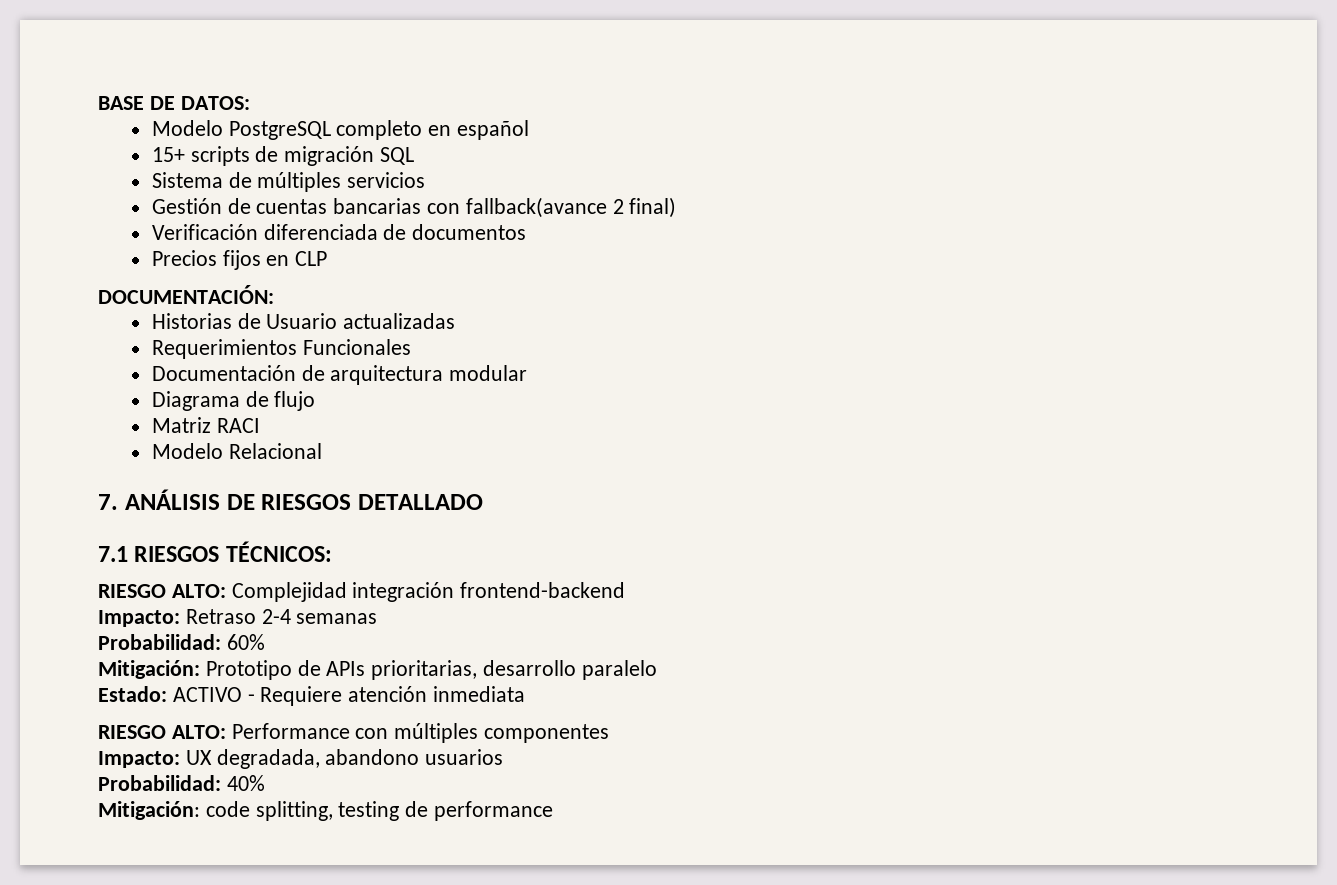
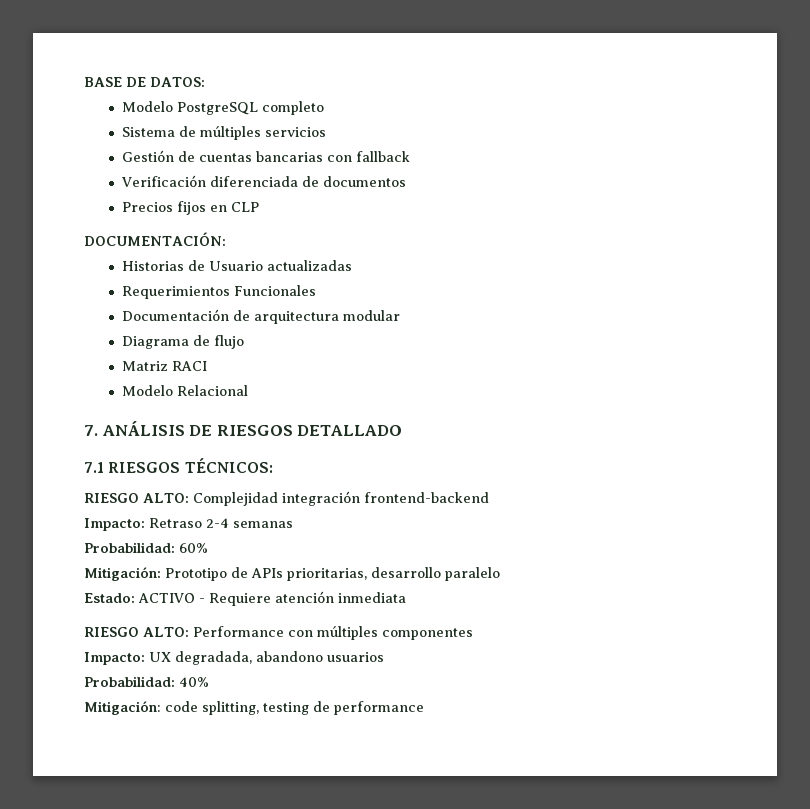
- Modelo PostgreSQL completo en español
- 15+ scripts de migración SQL
+ Modelo PostgreSQL completo
- Gestión de cuentas bancarias con fallback(avance 2 final)
+ Gestión de cuentas bancarias con fallback

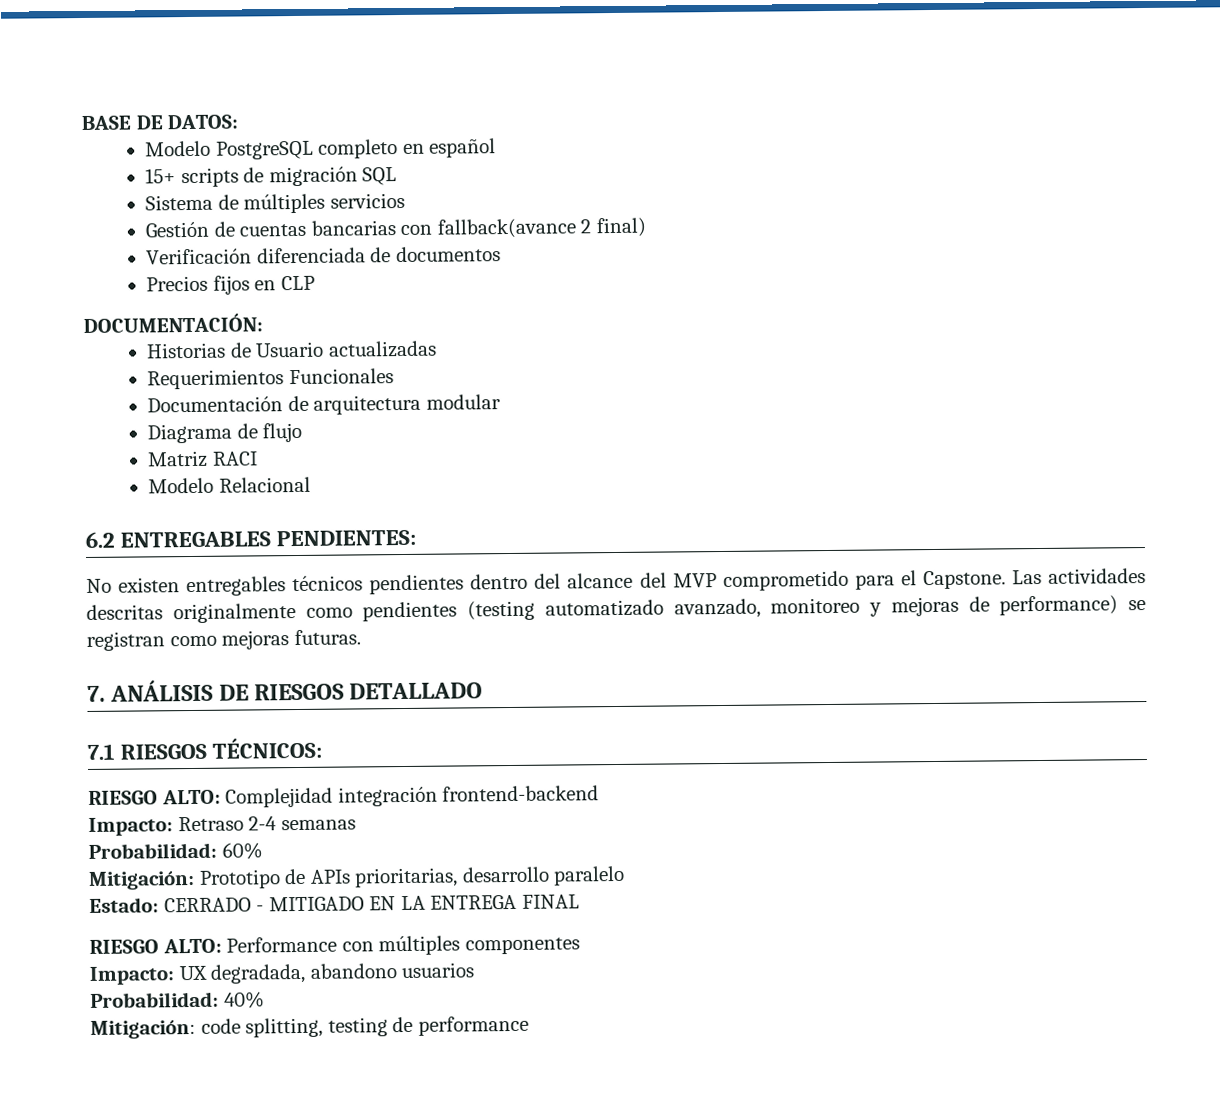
- Modelo PostgreSQL completo
+ Modelo PostgreSQL completo en español
+ 15+ scripts de migración SQL
- Gestión de cuentas bancarias con fallback
+ Gestión de cuentas bancarias con fallback(avance 2 final)
+ 6.2 ENTREGABLES PENDIENTES:
+ No existen entregables técnicos pendientes dentro del alcance del MVP comprometido para el Capstone. Las actividades descritas originalmente como pendientes (testing automatizado avanzado, monitoreo y mejoras de performance) se registran como mejoras futuras.
- Estado: ACTIVO - Requiere atención inmediata
+ Estado: CERRADO - MITIGADO EN LA ENTREGA FINAL

